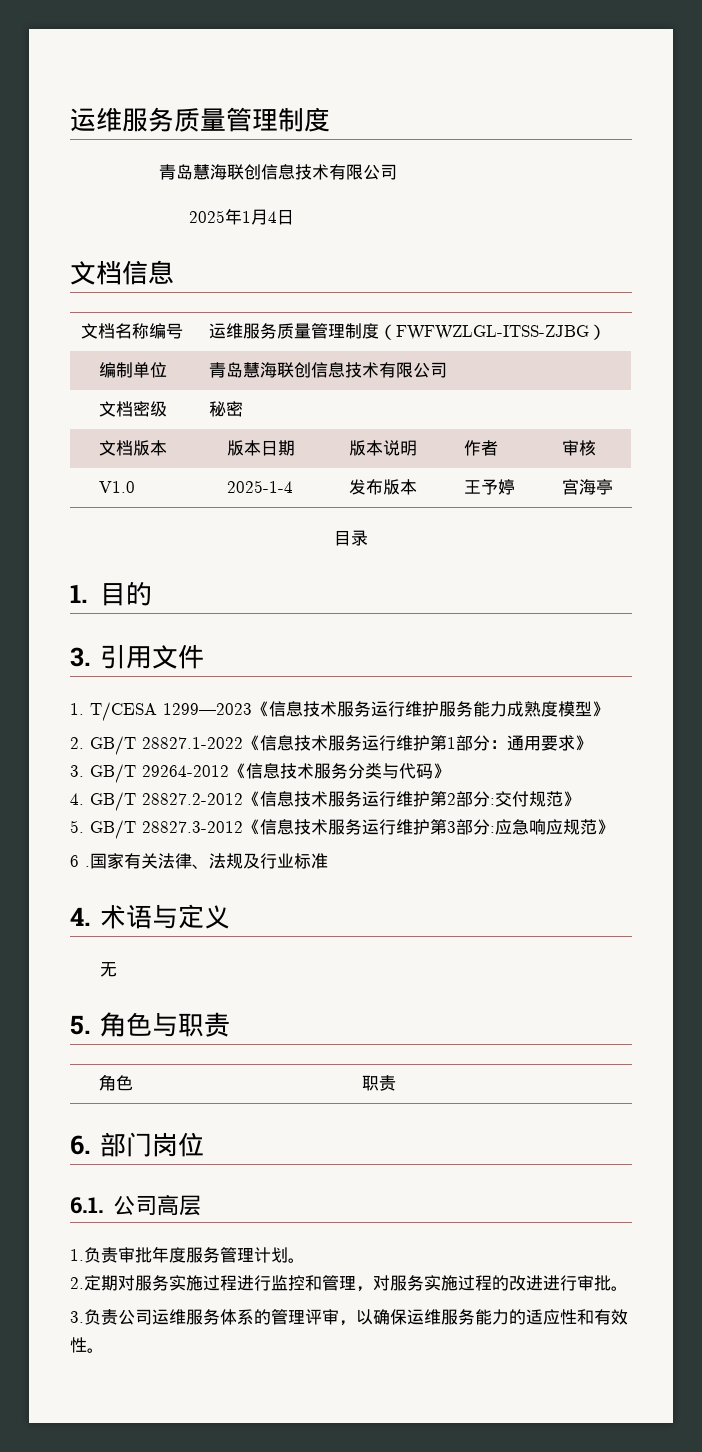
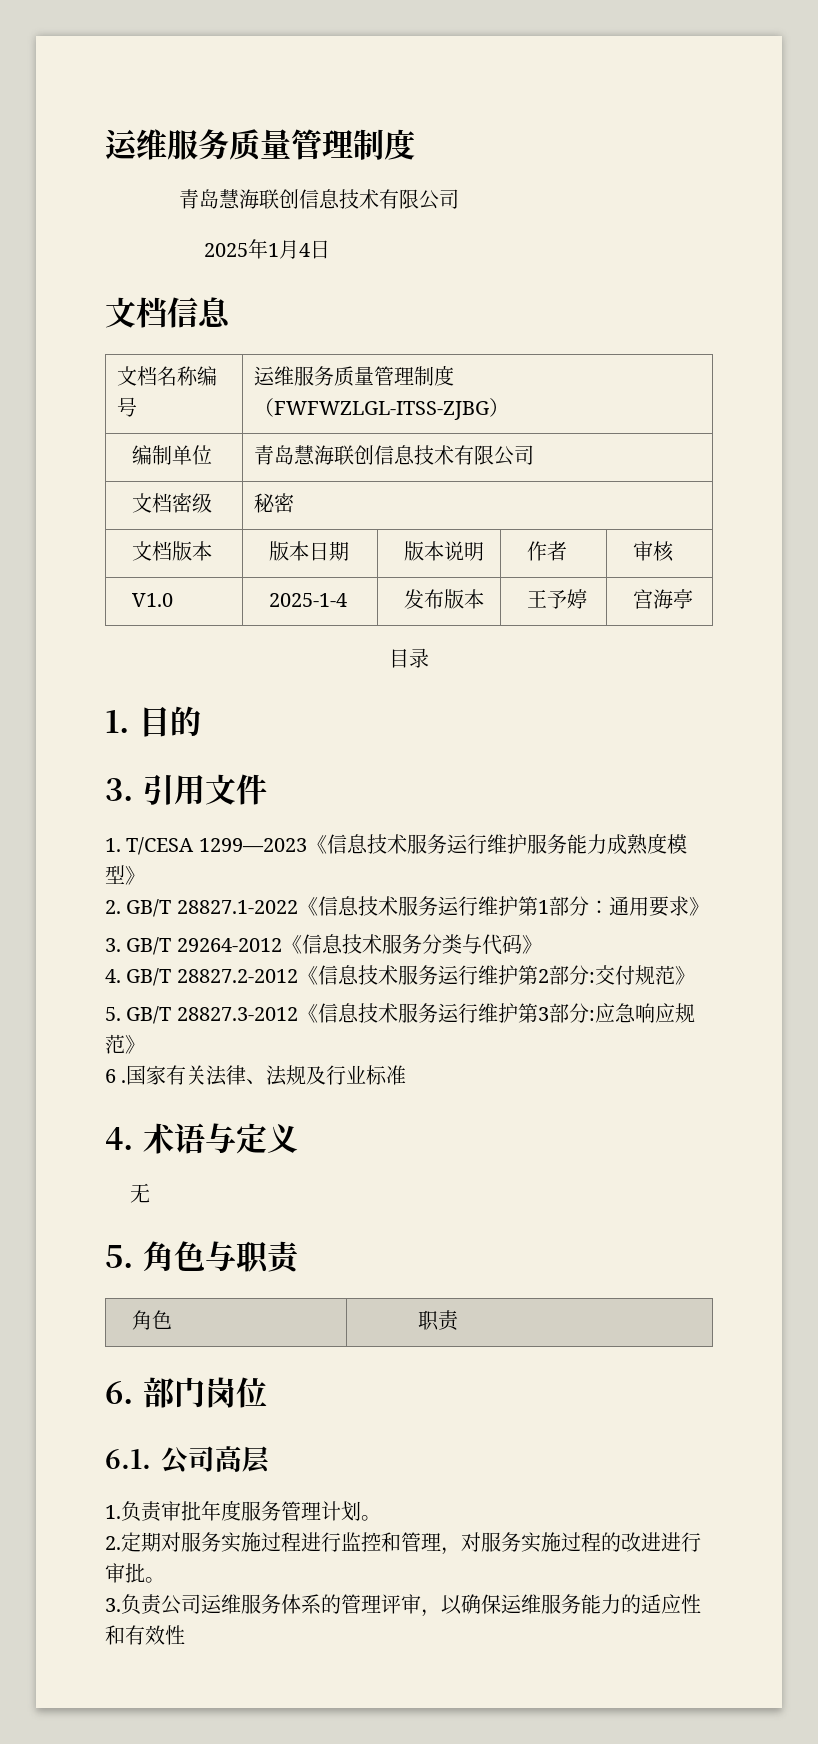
- 3.负责公司运维服务体系的管理评审，以确保运维服务能力的适应性和有效性。
+ 3.负责公司运维服务体系的管理评审，以确保运维服务能力的适应性和有效性

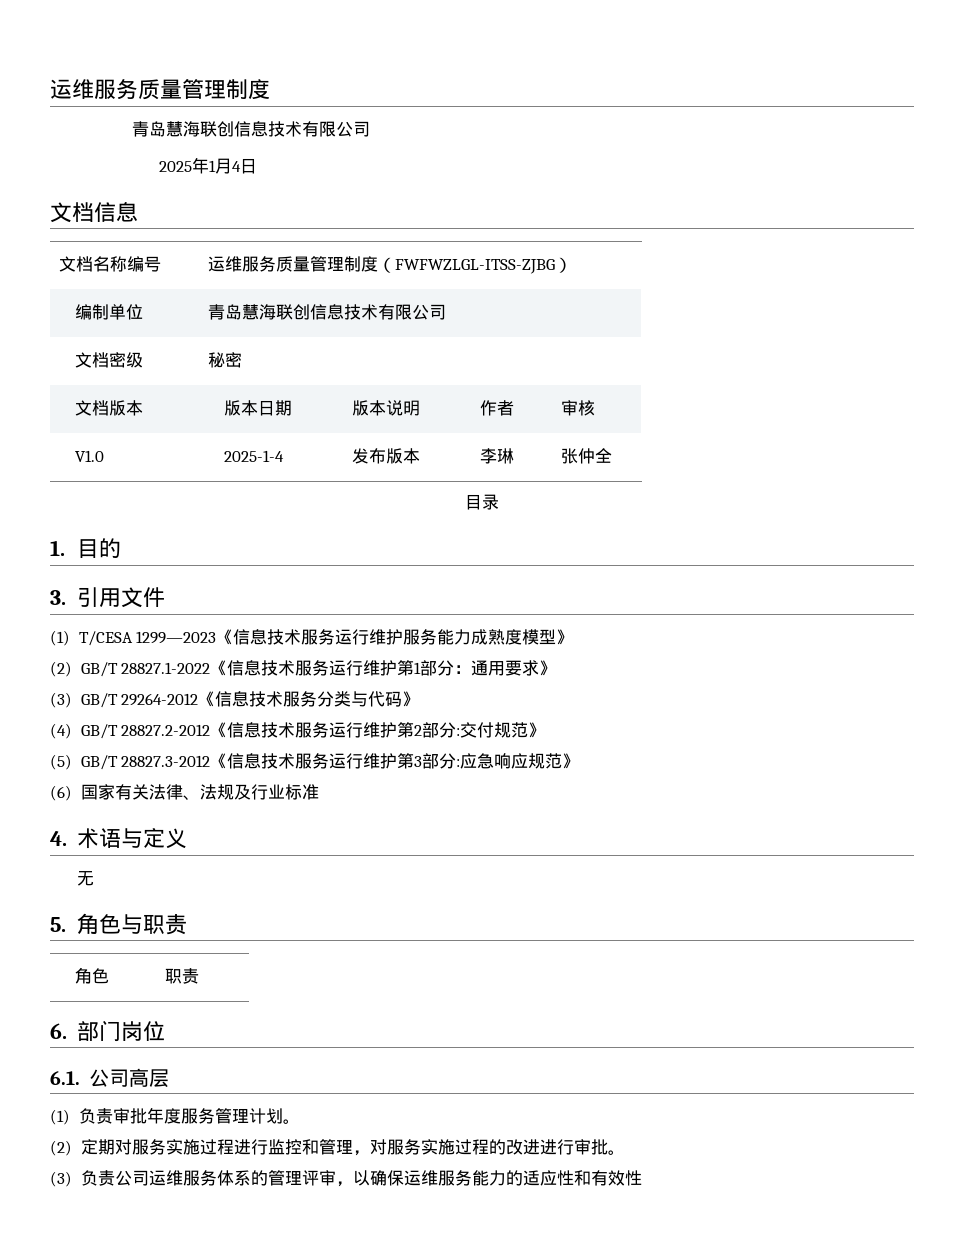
- V1.0 | 2025-1-4 | 发布版本 | 王予婷 | 宫海亭
+ V1.0 | 2025-1-4 | 发布版本 | 李琳 | 张仲全
- 1. T/CESA 1299—2023《信息技术服务运行维护服务能力成熟度模型》
+ (1) T/CESA 1299—2023《信息技术服务运行维护服务能力成熟度模型》
- 2. GB/T 28827.1-2022《信息技术服务运行维护第1部分：通用要求》
+ (2) GB/T 28827.1-2022《信息技术服务运行维护第1部分：通用要求》
- 3. GB/T 29264-2012《信息技术服务分类与代码》
+ (3) GB/T 29264-2012《信息技术服务分类与代码》
- 4. GB/T 28827.2-2012《信息技术服务运行维护第2部分:交付规范》
+ (4) GB/T 28827.2-2012《信息技术服务运行维护第2部分:交付规范》
- 5. GB/T 28827.3-2012《信息技术服务运行维护第3部分:应急响应规范》
+ (5) GB/T 28827.3-2012《信息技术服务运行维护第3部分:应急响应规范》
- 6 .国家有关法律、法规及行业标准
+ (6)国家有关法律、法规及行业标准
- 1.负责审批年度服务管理计划。
+ (1)负责审批年度服务管理计划。
- 2.定期对服务实施过程进行监控和管理，对服务实施过程的改进进行审批。
+ (2)定期对服务实施过程进行监控和管理，对服务实施过程的改进进行审批。
- 3.负责公司运维服务体系的管理评审，以确保运维服务能力的适应性和有效性
+ (3)负责公司运维服务体系的管理评审，以确保运维服务能力的适应性和有效性

